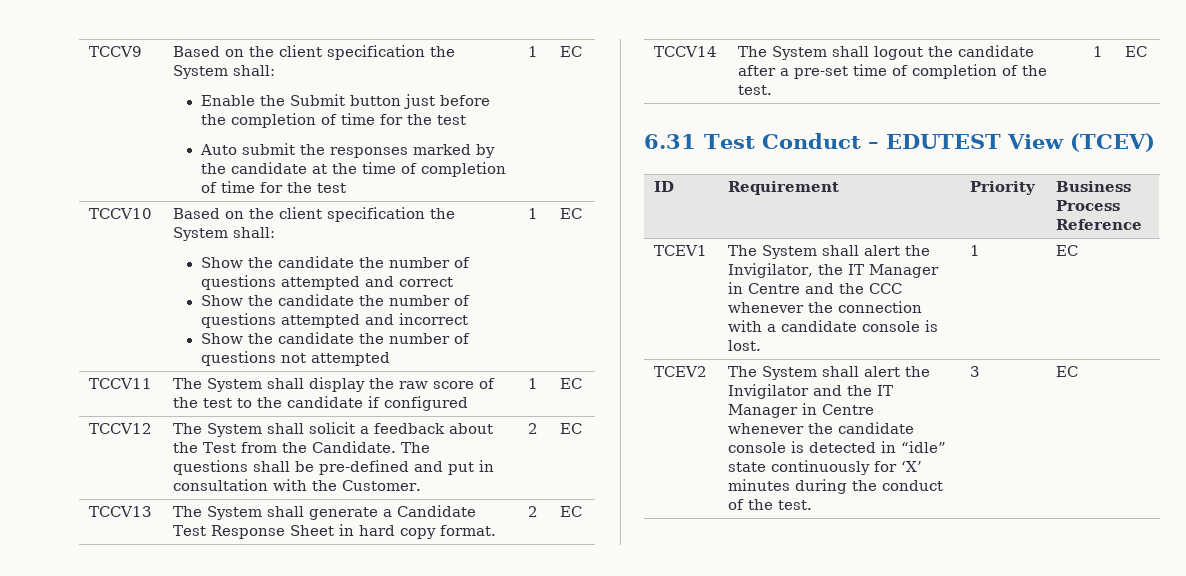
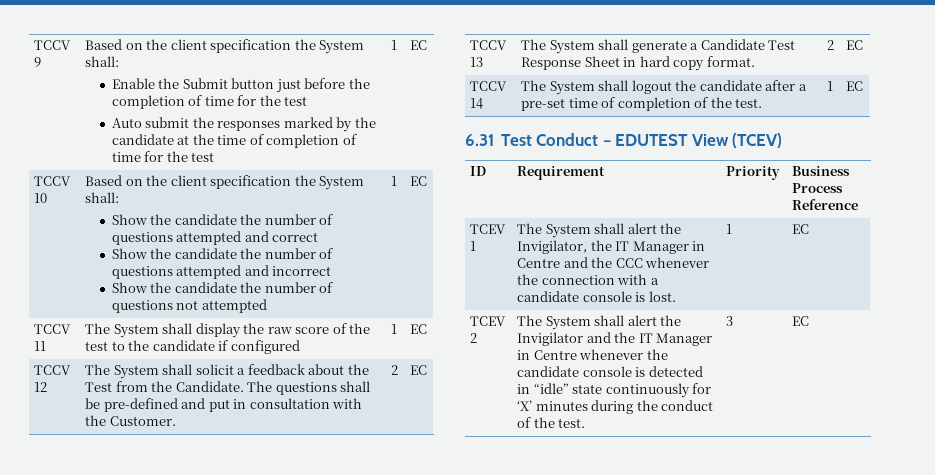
- TCCV9
+ TCCV 9
- TCCV10
+ TCCV 10
- TCCV11 | The System shall display the raw score of the test to the candidate if configured | 1 | EC
+ TCCV 11 | The System shall display the raw score of the test to the candidate if configured | 1 | EC
- TCCV12 | The System shall solicit a feedback about the Test from the Candidate. The questions shall be pre-defined and put in consultation with the Customer. | 2 | EC
+ TCCV 12 | The System shall solicit a feedback about the Test from the Candidate. The questions shall be pre-defined and put in consultation with the Customer. | 2 | EC
- TCCV13 | The System shall generate a Candidate Test Response Sheet in hard copy format. | 2 | EC
+ TCCV 13 | The System shall generate a Candidate Test Response Sheet in hard copy format. | 2 | EC
- TCCV14 | The System shall logout the candidate after a pre-set time of completion of the test. | 1 | EC
+ TCCV 14 | The System shall logout the candidate after a pre-set time of completion of the test. | 1 | EC
- TCEV1 | The System shall alert the Invigilator, the IT Manager in Centre and the CCC whenever the connection with a candidate console is lost. | 1 | EC
+ TCEV 1 | The System shall alert the Invigilator, the IT Manager in Centre and the CCC whenever the connection with a candidate console is lost. | 1 | EC
- TCEV2 | The System shall alert the Invigilator and the IT Manager in Centre whenever the candidate console is detected in “idle” state continuously for ‘X’ minutes during the conduct of the test. | 3 | EC
+ TCEV 2 | The System shall alert the Invigilator and the IT Manager in Centre whenever the candidate console is detected in “idle” state continuously for ‘X’ minutes during the conduct of the test. | 3 | EC

